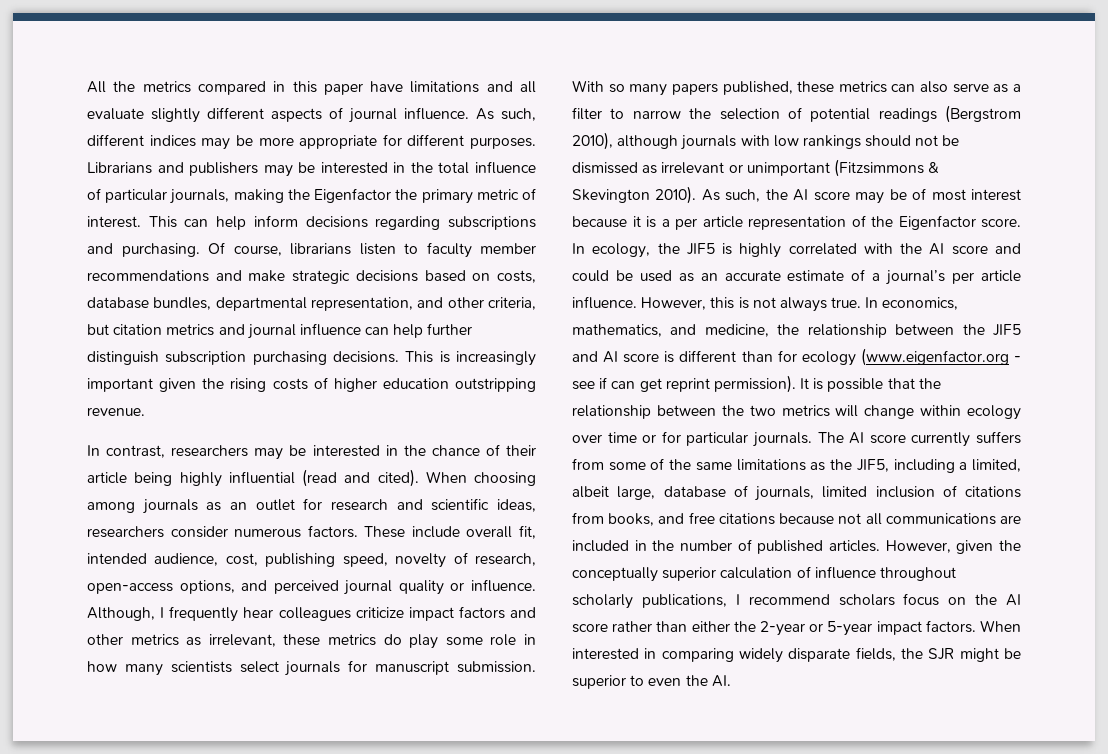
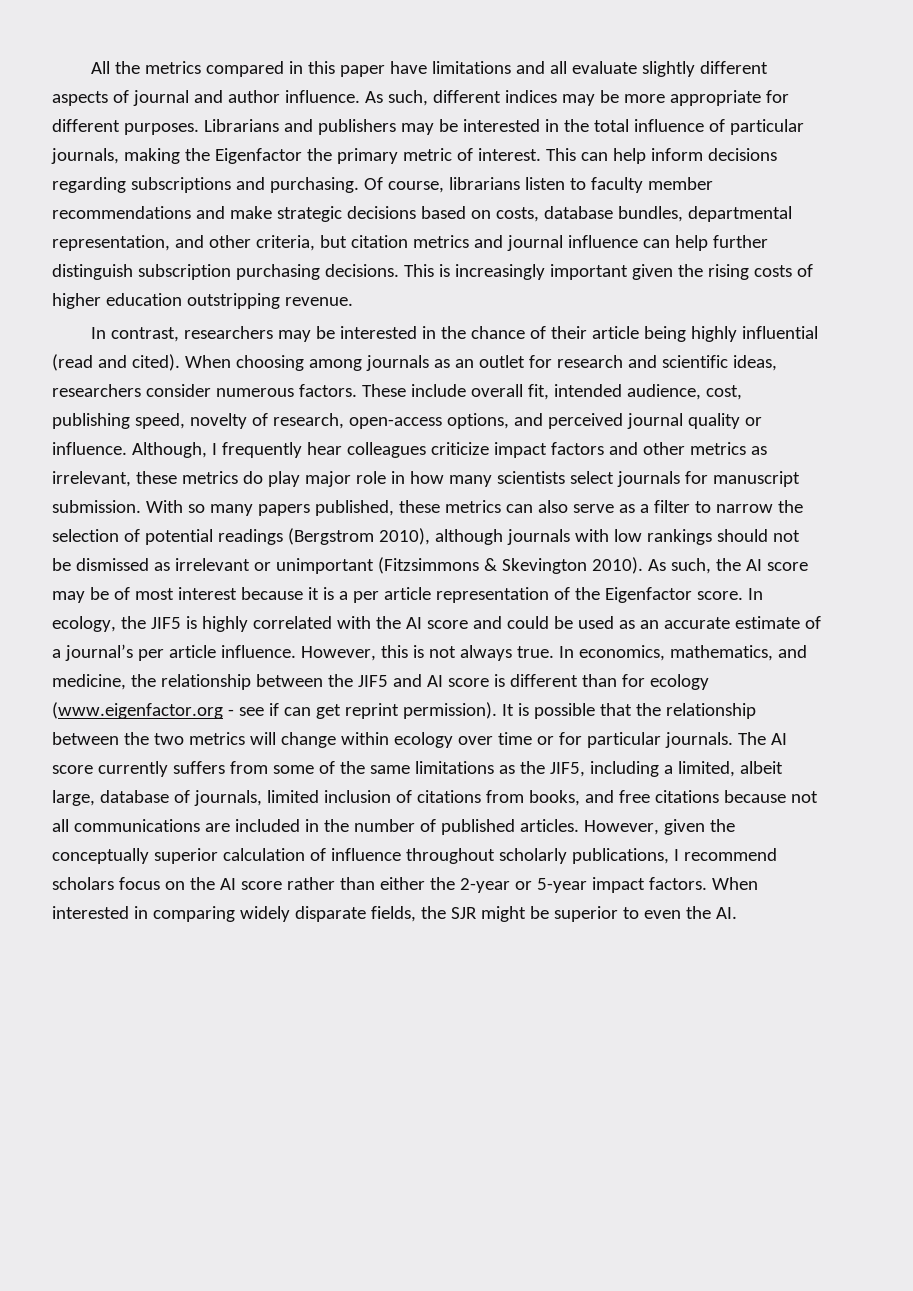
- All the metrics compared in this paper have limitations and all evaluate slightly different aspects of journal influence.
+ All the metrics compared in this paper have limitations and all evaluate slightly different aspects of journal and author influence.
- Although, I frequently hear colleagues criticize impact factors and other metrics as irrelevant, these metrics do play some role in how many scientists select journals for manuscript submission.
+ Although, I frequently hear colleagues criticize impact factors and other metrics as irrelevant, these metrics do play major role in how many scientists select journals for manuscript submission.

